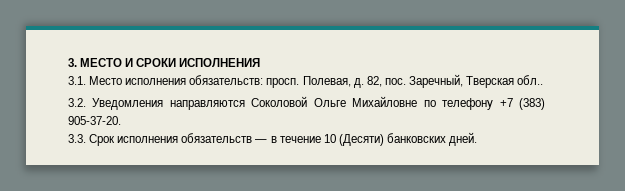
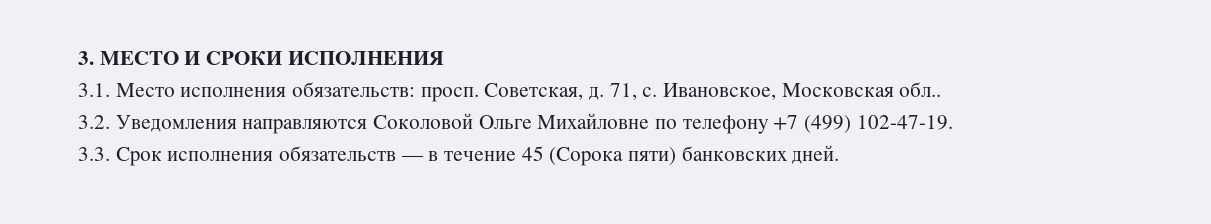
- Полевая, д. 82, пос. Заречный, Тверская обл..
+ Советская, д. 71, с. Ивановское, Московская обл..
- 3.2. Уведомления направляются Соколовой Ольге Михайловне по телефону +7 (383) 905-37-20.
+ 3.2. Уведомления направляются Соколовой Ольге Михайловне по телефону +7 (499) 102-47-19.
- 3.3. Срок исполнения обязательств — в течение 10 (Десяти) банковских дней.
+ 3.3. Срок исполнения обязательств — в течение 45 (Сорока пяти) банковских дней.

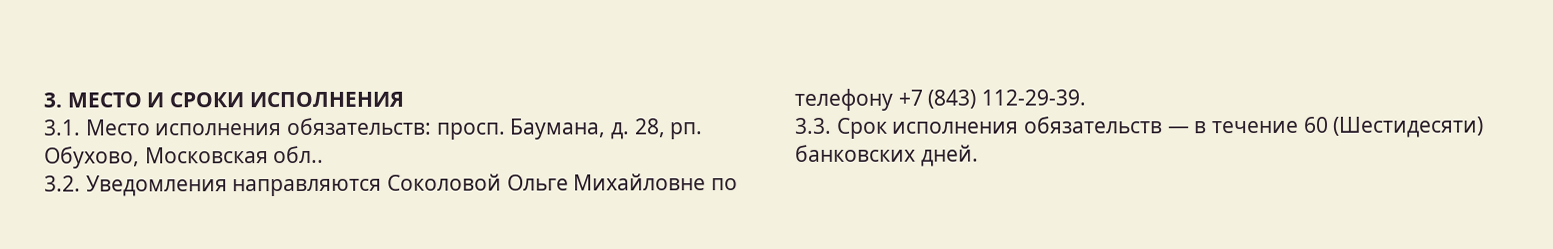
- Советская, д. 71, с. Ивановское, Московская обл..
+ Баумана, д. 28, рп. Обухово, Московская обл..
- 3.2. Уведомления направляются Соколовой Ольге Михайловне по телефону +7 (499) 102-47-19.
+ 3.2. Уведомления направляются Соколовой Ольге Михайловне по телефону +7 (843) 112-29-39.
- 3.3. Срок исполнения обязательств — в течение 45 (Сорока пяти) банковских дней.
+ 3.3. Срок исполнения обязательств — в течение 60 (Шестидесяти) банковских дней.

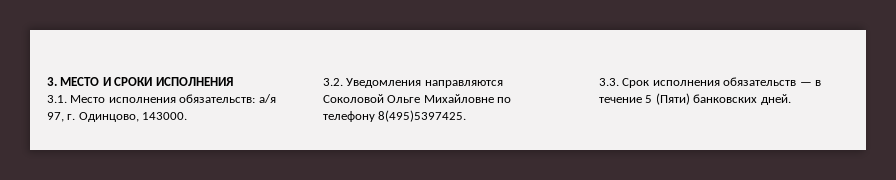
- 3.1. Место исполнения обязательств: просп. Баумана, д. 28, рп. Обухово, Московская обл..
+ 3.1. Место исполнения обязательств: а/я 97, г. Одинцово, 143000.
- 3.2. Уведомления направляются Соколовой Ольге Михайловне по телефону +7 (843) 112-29-39.
+ 3.2. Уведомления направляются Соколовой Ольге Михайловне по телефону 8(495)5397425.
- 3.3. Срок исполнения обязательств — в течение 60 (Шестидесяти) банковских дней.
+ 3.3. Срок исполнения обязательств — в течение 5 (Пяти) банковских дней.

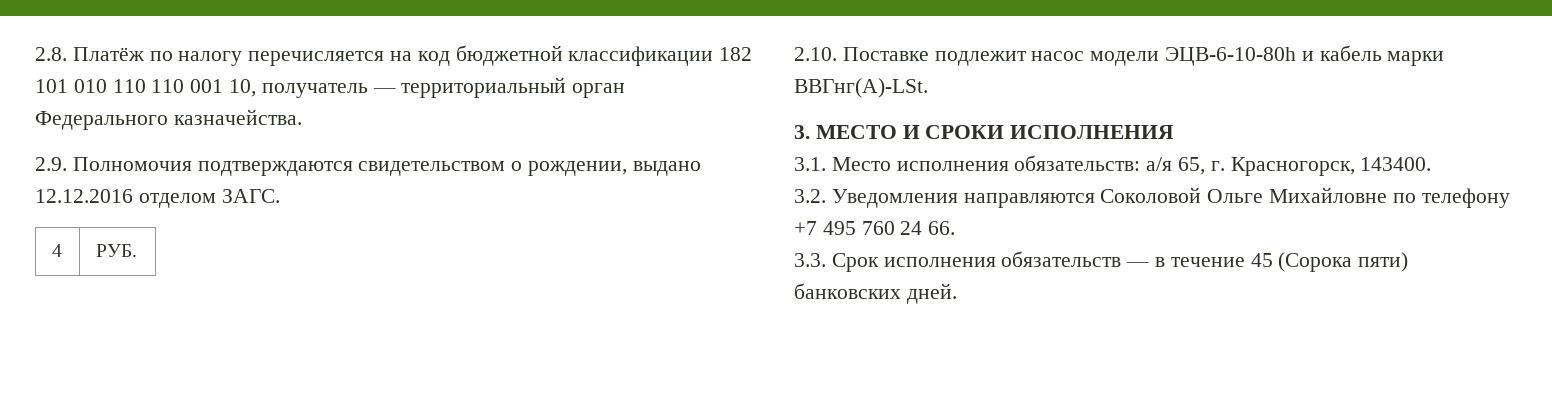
+ 2.8. Платёж по налогу перечисляется на код бюджетной классификации 182 101 010 110 110 001 10, получатель — территориальный орган Федерального казначейства.
+ 2.9. Полномочия подтверждаются свидетельством о рождении, выдано 12.12.2016 отделом ЗАГС.
+ 4 | РУБ.
+ 2.10. Поставке подлежит насос модели ЭЦВ-6-10-80h и кабель марки ВВГнг(А)-LSt.
- 3.1. Место исполнения обязательств: а/я 97, г. Одинцово, 143000.
+ 3.1. Место исполнения обязательств: а/я 65, г. Красногорск, 143400.
- 3.2. Уведомления направляются Соколовой Ольге Михайловне по телефону 8(495)5397425.
+ 3.2. Уведомления направляются Соколовой Ольге Михайловне по телефону +7 495 760 24 66.
- 3.3. Срок исполнения обязательств — в течение 5 (Пяти) банковских дней.
+ 3.3. Срок исполнения обязательств — в течение 45 (Сорока пяти) банковских дней.

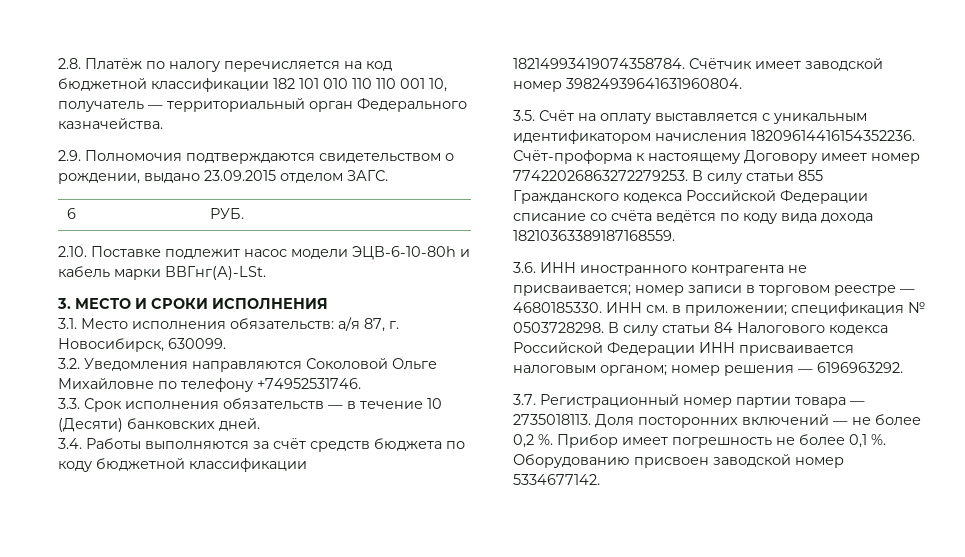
- 2.9. Полномочия подтверждаются свидетельством о рождении, выдано 12.12.2016 отделом ЗАГС.
+ 2.9. Полномочия подтверждаются свидетельством о рождении, выдано 23.09.2015 отделом ЗАГС.
- 4 | РУБ.
+ 6 | РУБ.
- 3.1. Место исполнения обязательств: а/я 65, г. Красногорск, 143400.
+ 3.1. Место исполнения обязательств: а/я 87, г. Новосибирск, 630099.
- 3.2. Уведомления направляются Соколовой Ольге Михайловне по телефону +7 495 760 24 66.
+ 3.2. Уведомления направляются Соколовой Ольге Михайловне по телефону +74952531746.
- 3.3. Срок исполнения обязательств — в течение 45 (Сорока пяти) банковских дней.
+ 3.3. Срок исполнения обязательств — в течение 10 (Десяти) банковских дней.
+ 3.4. Работы выполняются за счёт средств бюджета по коду бюджетной классификации 18214993419074358784. Счётчик имеет заводской номер 39824939641631960804.
+ 3.5. Счёт на оплату выставляется с уникальным идентификатором начисления 18209614416154352236. Счёт-проформа к настоящему Договору имеет номер 77422026863272279253. В силу статьи 855 Гражданского кодекса Российской Федерации списание со счёта ведётся по коду вида дохода 18210363389187168559.
+ 3.6. ИНН иностранного контрагента не присваивается; номер записи в торговом реестре — 4680185330. ИНН см. в приложении; спецификация № 0503728298. В силу статьи 84 Налогового кодекса Российской Федерации ИНН присваивается налоговым органом; номер решения — 6196963292.
+ 3.7. Регистрационный номер партии товара — 2735018113. Доля посторонних включений — не более 0,2 %. Прибор имеет погрешность не более 0,1 %. Оборудованию присвоен заводской номер 5334677142.

